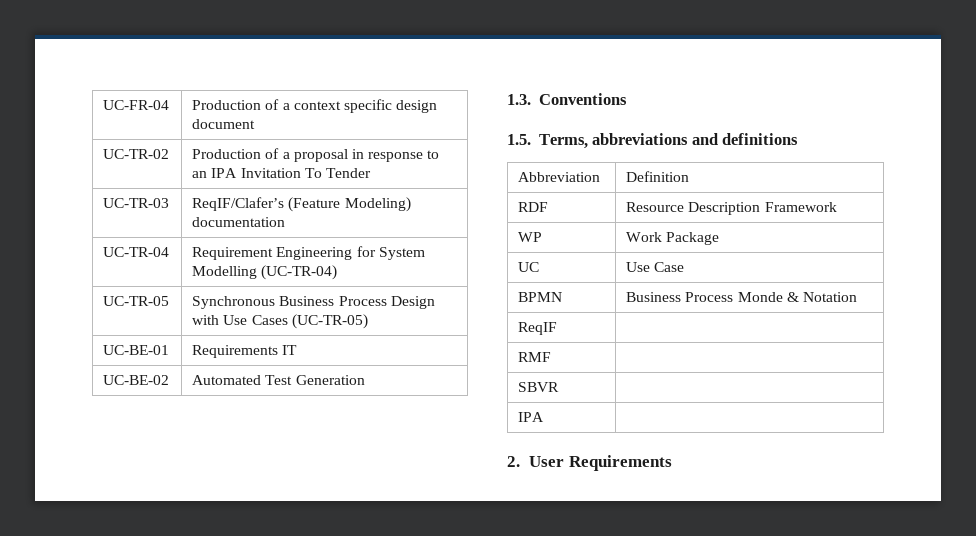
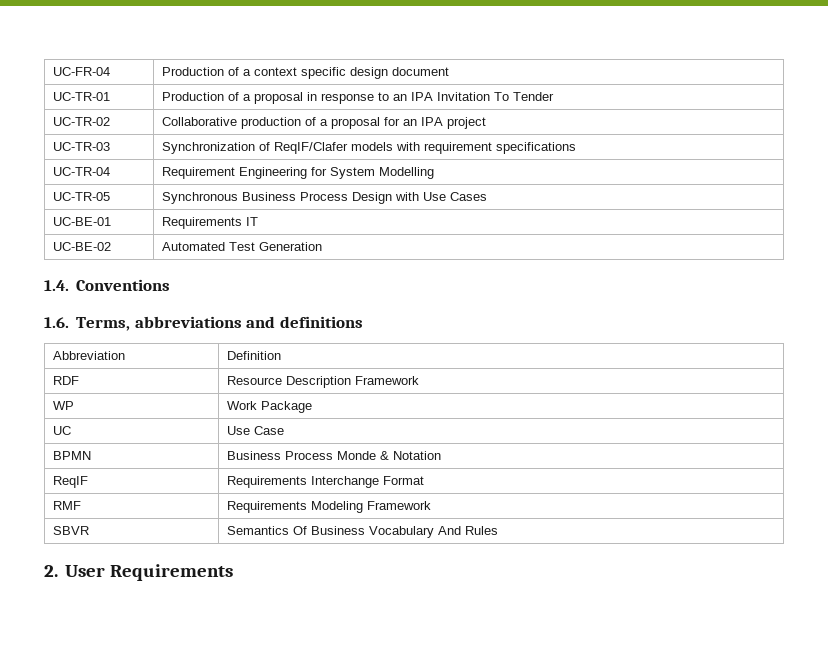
- UC-TR-02 | Production of a proposal in response to an IPA Invitation To Tender
+ UC-TR-01 | Production of a proposal in response to an IPA Invitation To Tender
- UC-TR-03 | ReqIF/Clafer’s (Feature Modeling) documentation
+ UC-TR-02 | Collaborative production of a proposal for an IPA project
+ UC-TR-03 | Synchronization of ReqIF/Clafer models with requirement specifications
- UC-TR-04 | Requirement Engineering for System Modelling (UC-TR-04)
+ UC-TR-04 | Requirement Engineering for System Modelling
- UC-TR-05 | Synchronous Business Process Design with Use Cases (UC-TR-05)
+ UC-TR-05 | Synchronous Business Process Design with Use Cases
- 1.3. Conventions
+ 1.4. Conventions
- 1.5. Terms, abbreviations and definitions
+ 1.6. Terms, abbreviations and definitions
- ReqIF |
- RMF |
- SBVR |
- IPA |
+ ReqIF | Requirements Interchange Format
+ RMF | Requirements Modeling Framework
+ SBVR | Semantics Of Business Vocabulary And Rules

